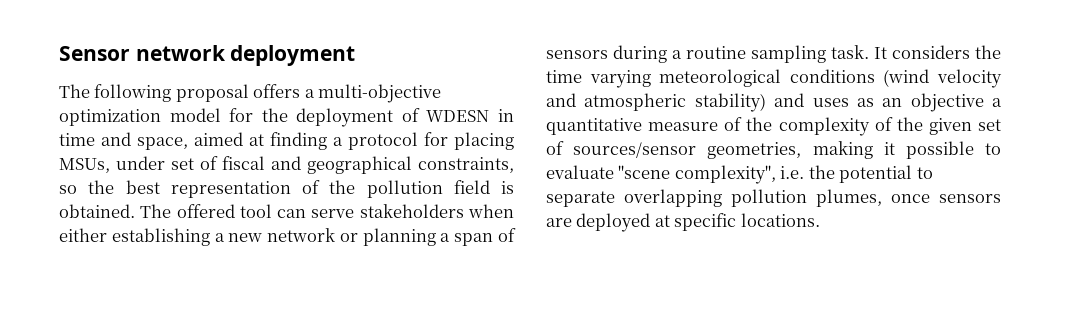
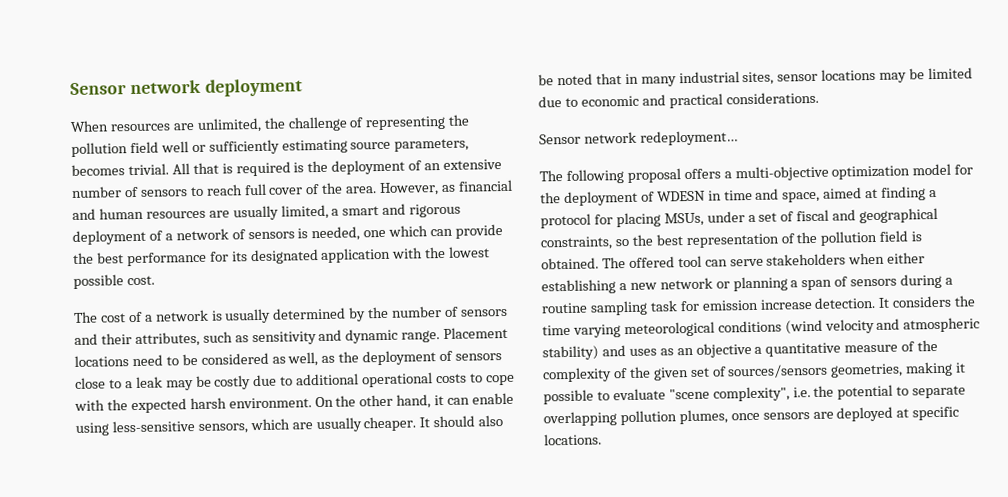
+ When resources are unlimited, the challenge of representing the pollution field well or sufficiently estimating source parameters, becomes trivial. All that is required is the deployment of an extensive number of sensors to reach full cover of the area. However, as financial and human resources are usually limited, a smart and rigorous deployment of a network of sensors is needed, one which can provide the best performance for its designated application with the lowest possible cost.
+ The cost of a network is usually determined by the number of sensors and their attributes, such as sensitivity and dynamic range. Placement locations need to be considered as well, as the deployment of sensors close to a leak may be costly due to additional operational costs to cope with the expected harsh environment. On the other hand, it can enable using less-sensitive sensors, which are usually cheaper. It should also be noted that in many industrial sites, sensor locations may be limited due to economic and practical considerations.
+ Sensor network redeployment…
- The following proposal offers a multi-objective optimization model for the deployment of WDESN in time and space, aimed at finding a protocol for placing MSUs, under set of fiscal and geographical constraints, so the best representation of the pollution field is obtained.
+ The following proposal offers a multi-objective optimization model for the deployment of WDESN in time and space, aimed at finding a protocol for placing MSUs, under a set of fiscal and geographical constraints, so the best representation of the pollution field is obtained.
- The offered tool can serve stakeholders when either establishing a new network or planning a span of sensors during a routine sampling task.
+ The offered tool can serve stakeholders when either establishing a new network or planning a span of sensors during a routine sampling task for emission increase detection.
- It considers the time varying meteorological conditions (wind velocity and atmospheric stability) and uses as an objective a quantitative measure of the complexity of the given set of sources/sensor geometries, making it possible to evaluate "scene complexity", i.e. the potential to separate overlapping pollution plumes, once sensors are deployed at specific locations.
+ It considers the time varying meteorological conditions (wind velocity and atmospheric stability) and uses as an objective a quantitative measure of the complexity of the given set of sources/sensors geometries, making it possible to evaluate "scene complexity", i.e. the potential to separate overlapping pollution plumes, once sensors are deployed at specific locations.

